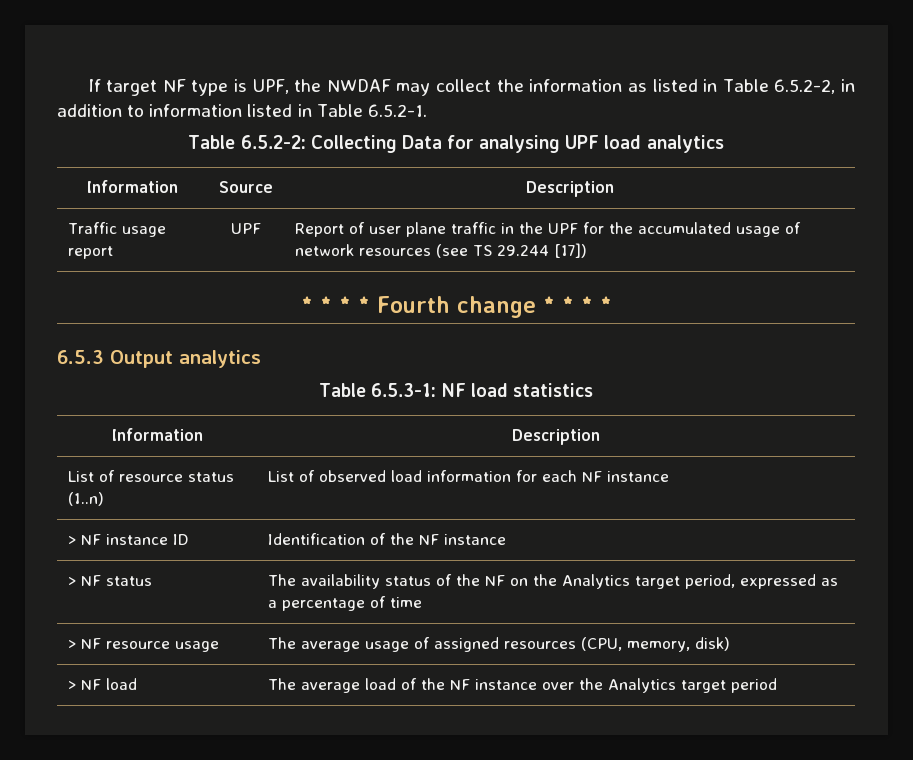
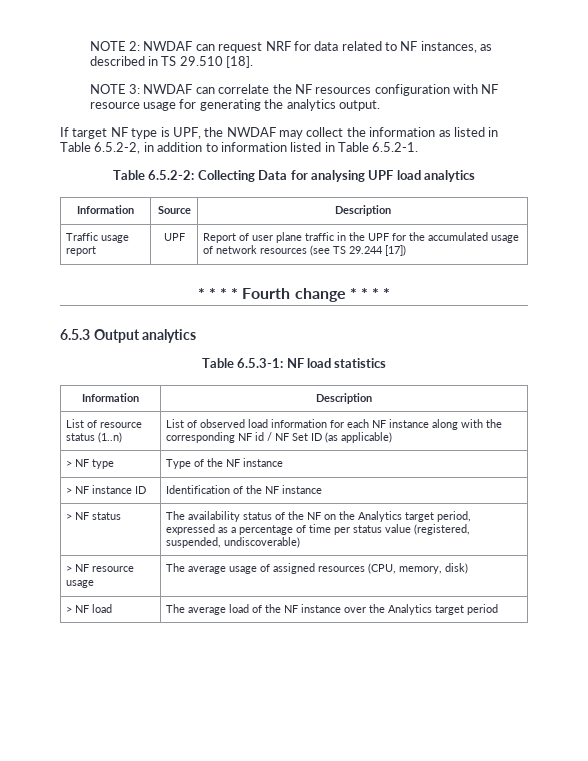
+ NOTE 2: NWDAF can request NRF for data related to NF instances, as described in TS 29.510 [18].
+ NOTE 3: NWDAF can correlate the NF resources configuration with NF resource usage for generating the analytics output.
- List of resource status (1..n) | List of observed load information for each NF instance
+ List of resource status (1..n) | List of observed load information for each NF instance along with the corresponding NF id / NF Set ID (as applicable)
+ > NF type | Type of the NF instance
- > NF status | The availability status of the NF on the Analytics target period, expressed as a percentage of time
+ > NF status | The availability status of the NF on the Analytics target period, expressed as a percentage of time per status value (registered, suspended, undiscoverable)

